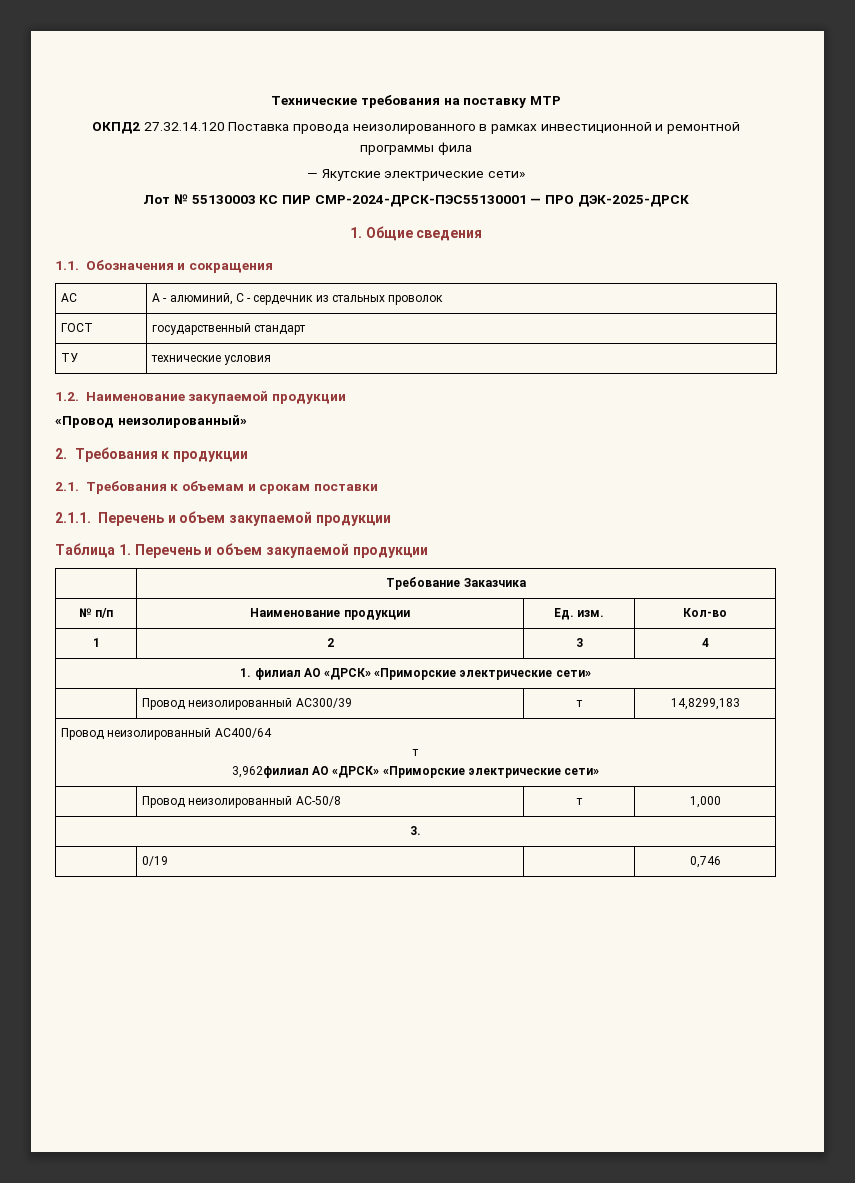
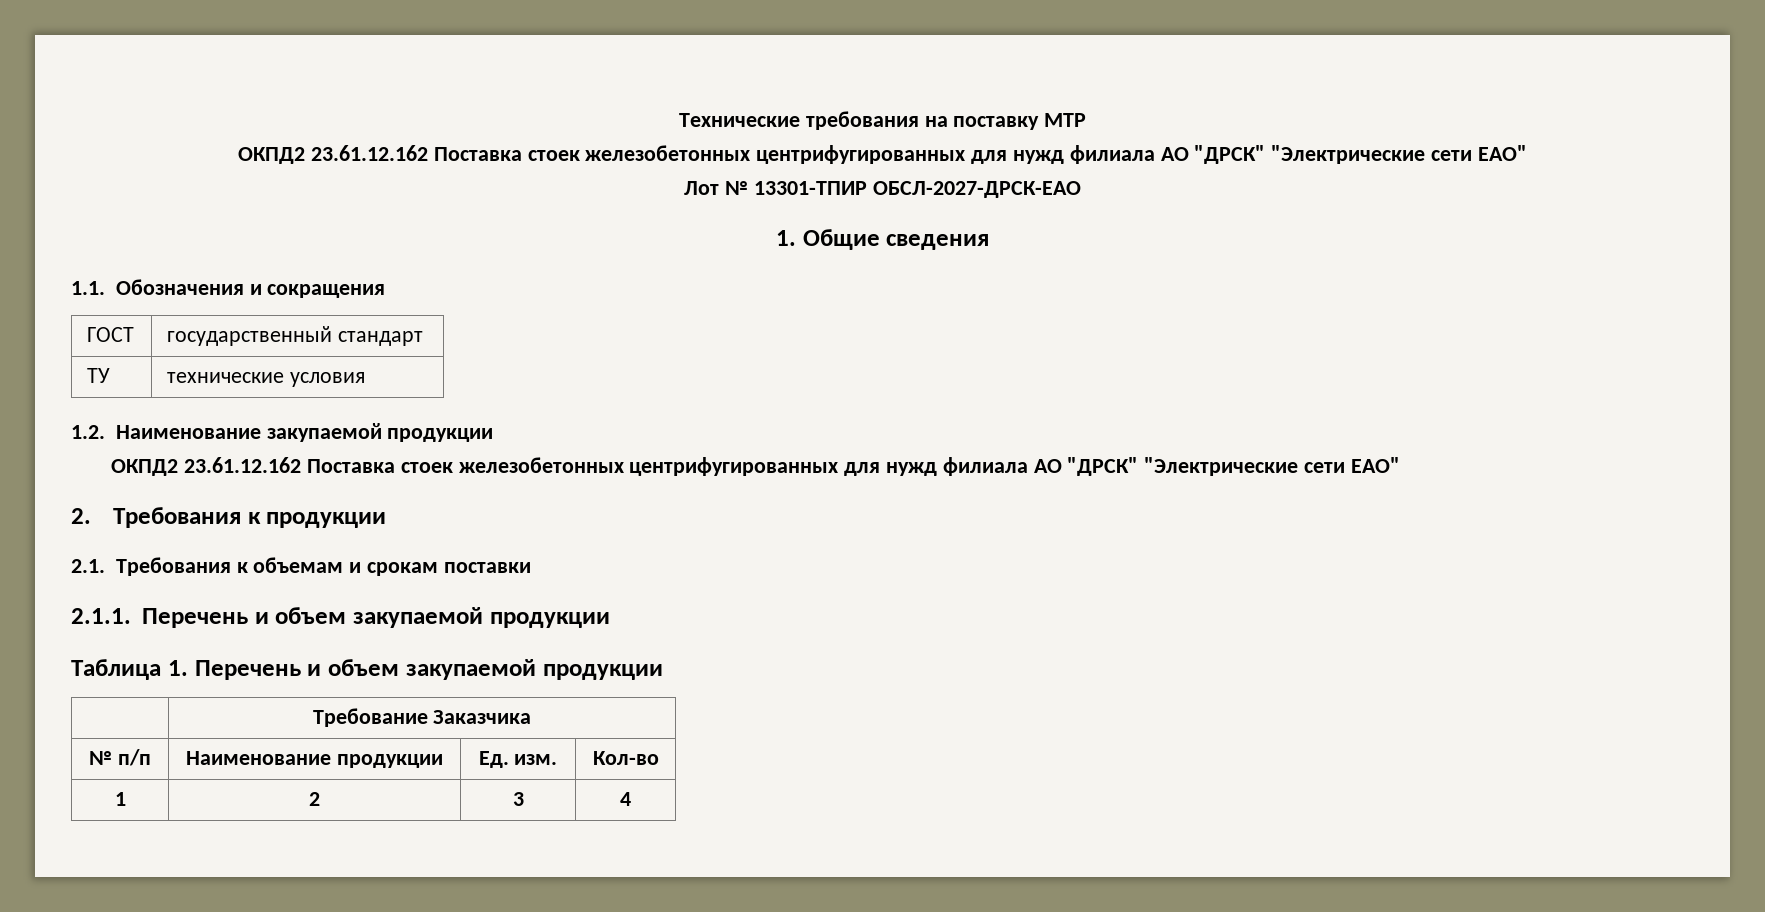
  Технические требования на поставку МТР
- ОКПД2 27.32.14.120 Поставка провода неизолированного в рамках инвестиционной и ремонтной программы фила
- — Якутские электрические сети»
- Лот № 55130003 КС ПИР СМР-2024-ДРСК-ПЭС55130001 — ПРО ДЭК-2025-ДРСК
+ ОКПД2 23.61.12.162 Поставка стоек железобетонных центрифугированных для нужд филиала АО "ДРСК" "Электрические сети ЕАО"
+ Лот № 13301-ТПИР ОБСЛ-2027-ДРСК-ЕАО
- АС | А - алюминий, С - сердечник из стальных проволок
  1.2. Наименование закупаемой продукции
- «Провод неизолированный»
+ ОКПД2 23.61.12.162 Поставка стоек железобетонных центрифугированных для нужд филиала АО "ДРСК" "Электрические сети ЕАО"
- 1. филиал АО «ДРСК» «Приморские электрические сети»
- | Провод неизолированный АС300/39 | т | 14,8299,183
- Провод неизолированный АС400/64
- т
- 3,962филиал АО «ДРСК» «Приморские электрические сети»
- | Провод неизолированный АС-50/8 | т | 1,000
- 3.
- | 0/19 | | 0,746

